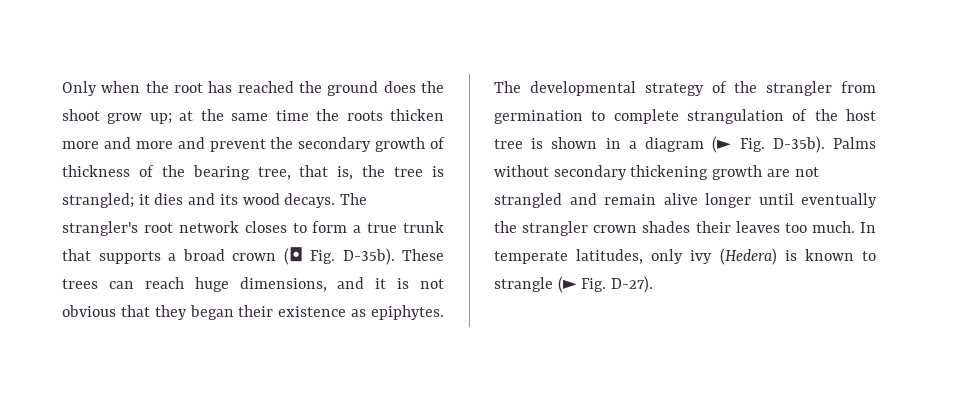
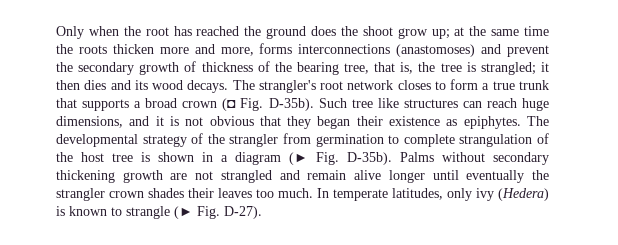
- Only when the root has reached the ground does the shoot grow up; at the same time the roots thicken more and more and prevent the secondary growth of thickness of the bearing tree, that is, the tree is strangled; it dies and its wood decays.
+ Only when the root has reached the ground does the shoot grow up; at the same time the roots thicken more and more, forms interconnections (anastomoses) and prevent the secondary growth of thickness of the bearing tree, that is, the tree is strangled; it then dies and its wood decays.
- These trees can reach huge dimensions, and it is not obvious that they began their existence as epiphytes.
+ Such tree like structures can reach huge dimensions, and it is not obvious that they began their existence as epiphytes.

